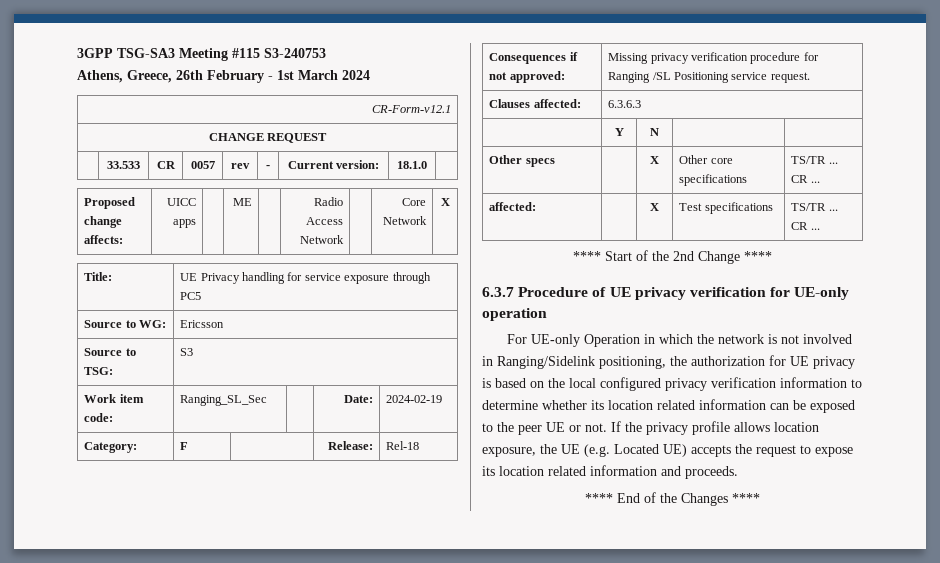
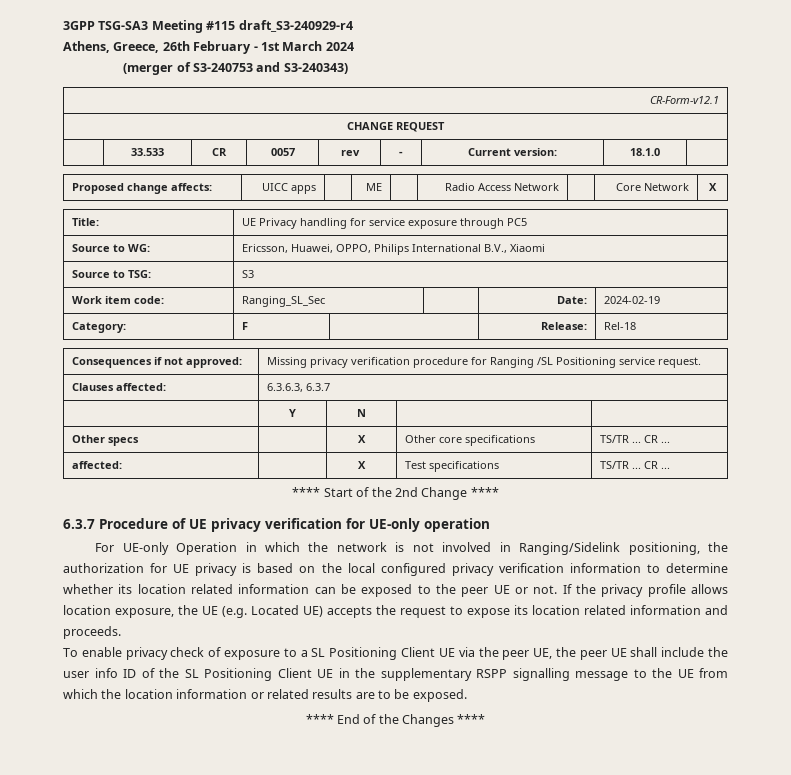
- 3GPP TSG-SA3 Meeting #115 S3-240753
+ 3GPP TSG-SA3 Meeting #115 draft_S3-240929-r4
+ (merger of S3-240753 and S3-240343)
- Source to WG: | Ericsson
+ Source to WG: | Ericsson, Huawei, OPPO, Philips International B.V., Xiaomi
- Clauses affected: | 6.3.6.3
+ Clauses affected: | 6.3.6.3, 6.3.7
+ To enable privacy check of exposure to a SL Positioning Client UE via the peer UE, the peer UE shall include the user info ID of the SL Positioning Client UE in the supplementary RSPP signalling message to the UE from which the location information or related results are to be exposed.

